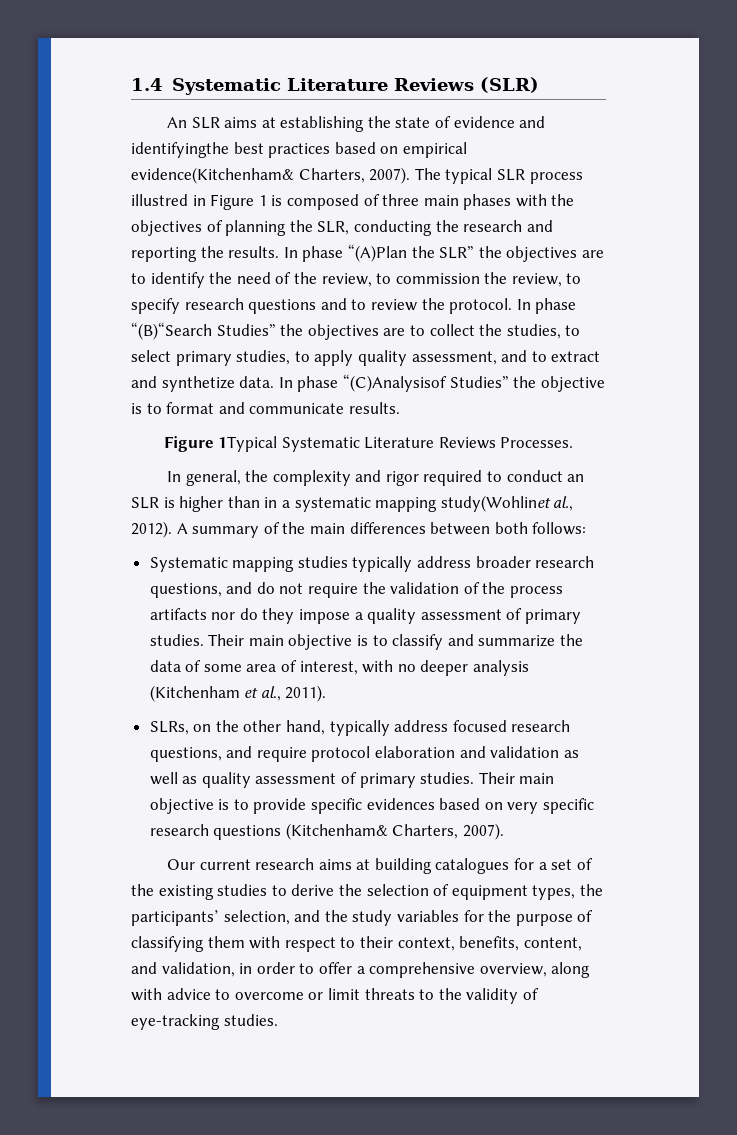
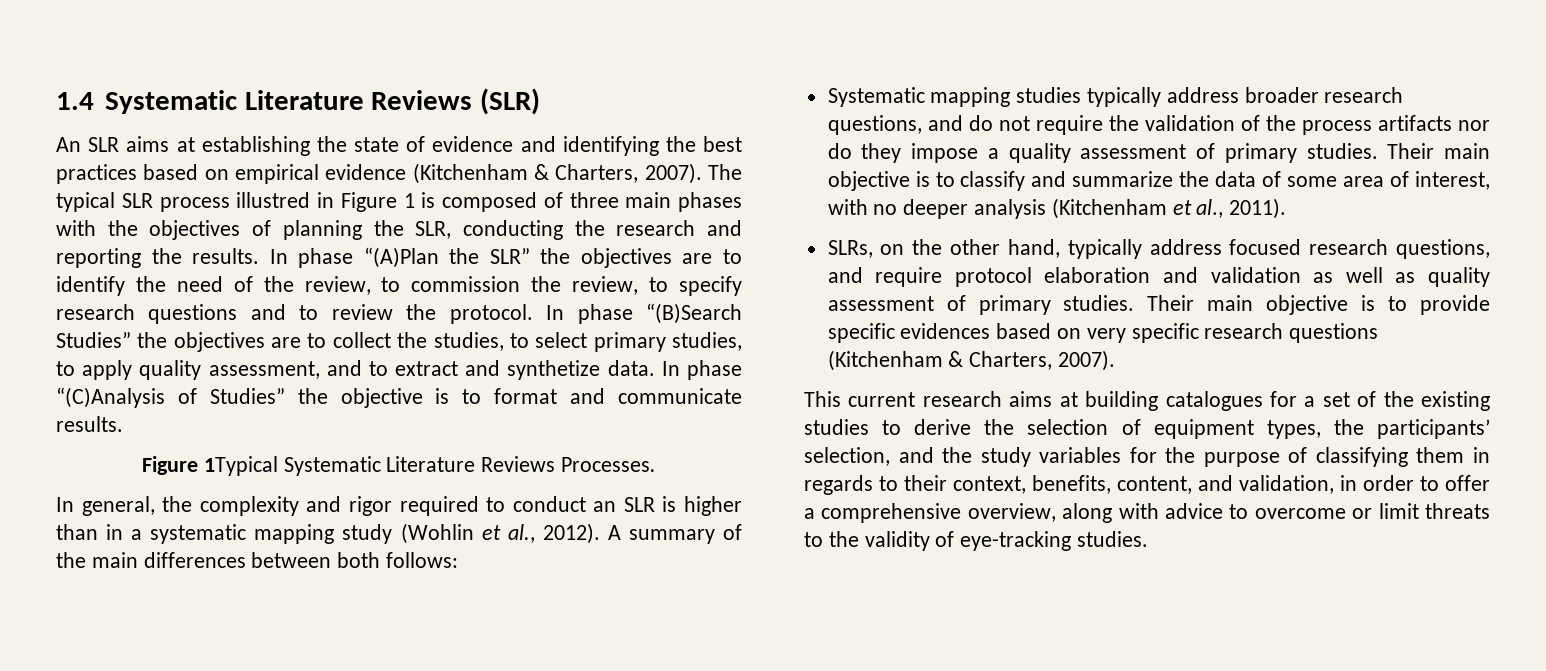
- An SLR aims at establishing the state of evidence and identifyingthe best practices based on empirical evidence(Kitchenham& Charters, 2007).
+ An SLR aims at establishing the state of evidence and identifying the best practices based on empirical evidence (Kitchenham & Charters, 2007).
- In phase “(B)“Search Studies” the objectives are to collect the studies, to select primary studies, to apply quality assessment, and to extract and synthetize data.
+ In phase “(B)Search Studies” the objectives are to collect the studies, to select primary studies, to apply quality assessment, and to extract and synthetize data.
- In phase “(C)Analysisof Studies” the objective is to format and communicate results.
+ In phase “(C)Analysis of Studies” the objective is to format and communicate results.
- In general, the complexity and rigor required to conduct an SLR is higher than in a systematic mapping study(Wohlinet al., 2012).
+ In general, the complexity and rigor required to conduct an SLR is higher than in a systematic mapping study (Wohlin et al., 2012).
- Their main objective is to provide specific evidences based on very specific research questions (Kitchenham& Charters, 2007).
+ Their main objective is to provide specific evidences based on very specific research questions (Kitchenham & Charters, 2007).
- Our current research aims at building catalogues for a set of the existing studies to derive the selection of equipment types, the participants’ selection, and the study variables for the purpose of classifying them with respect to their context, benefits, content, and validation, in order to offer a comprehensive overview, along with advice to overcome or limit threats to the validity of eye-tracking studies.
+ This current research aims at building catalogues for a set of the existing studies to derive the selection of equipment types, the participants’ selection, and the study variables for the purpose of classifying them in regards to their context, benefits, content, and validation, in order to offer a comprehensive overview, along with advice to overcome or limit threats to the validity of eye-tracking studies.

